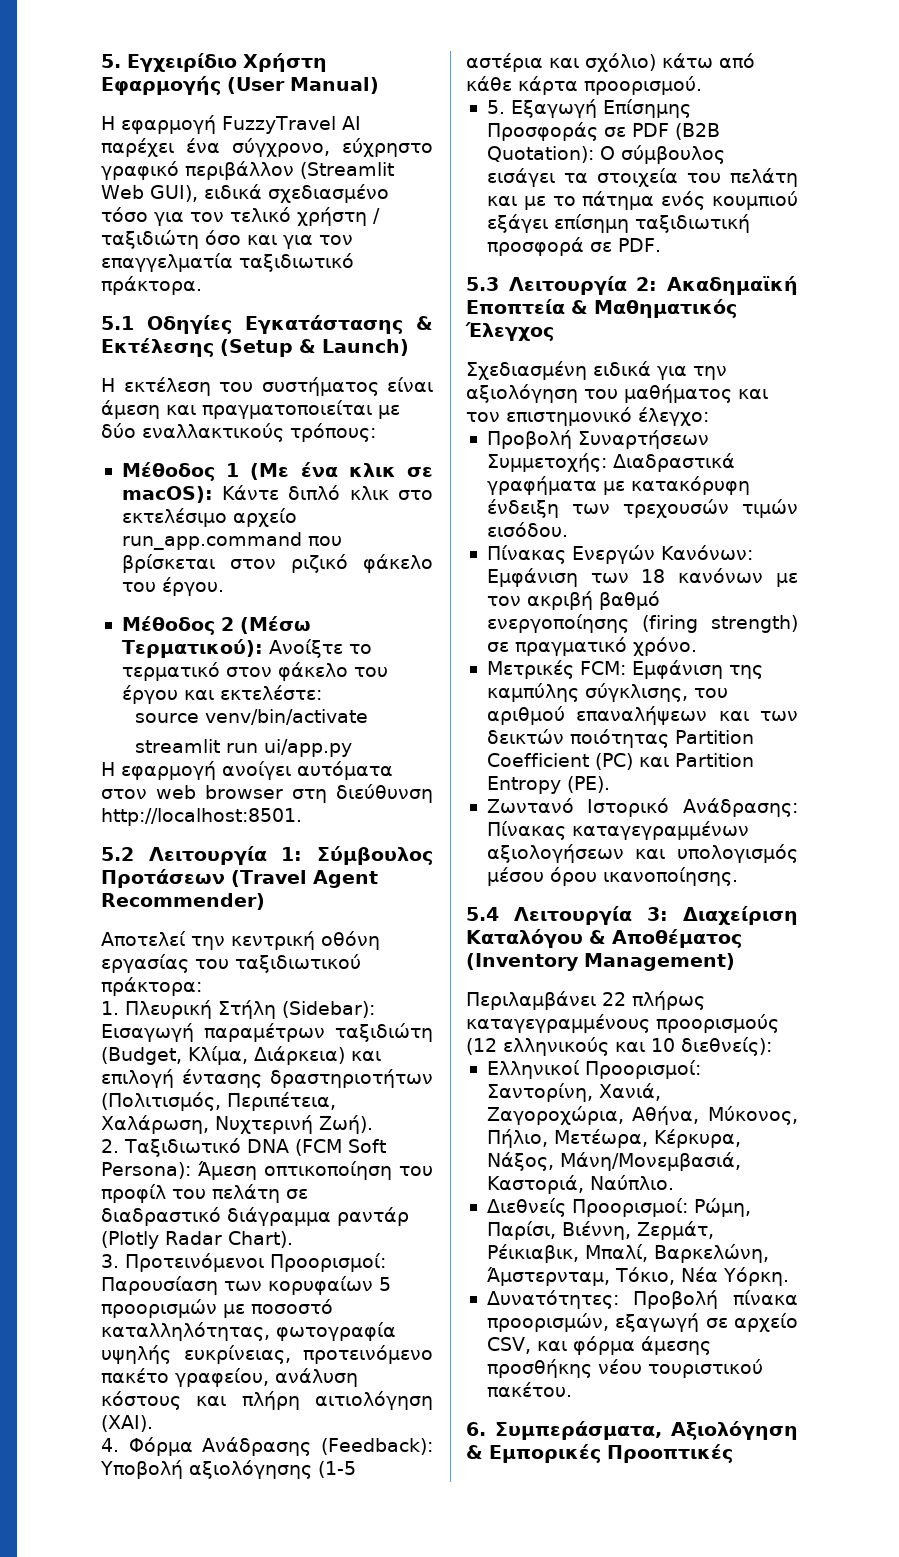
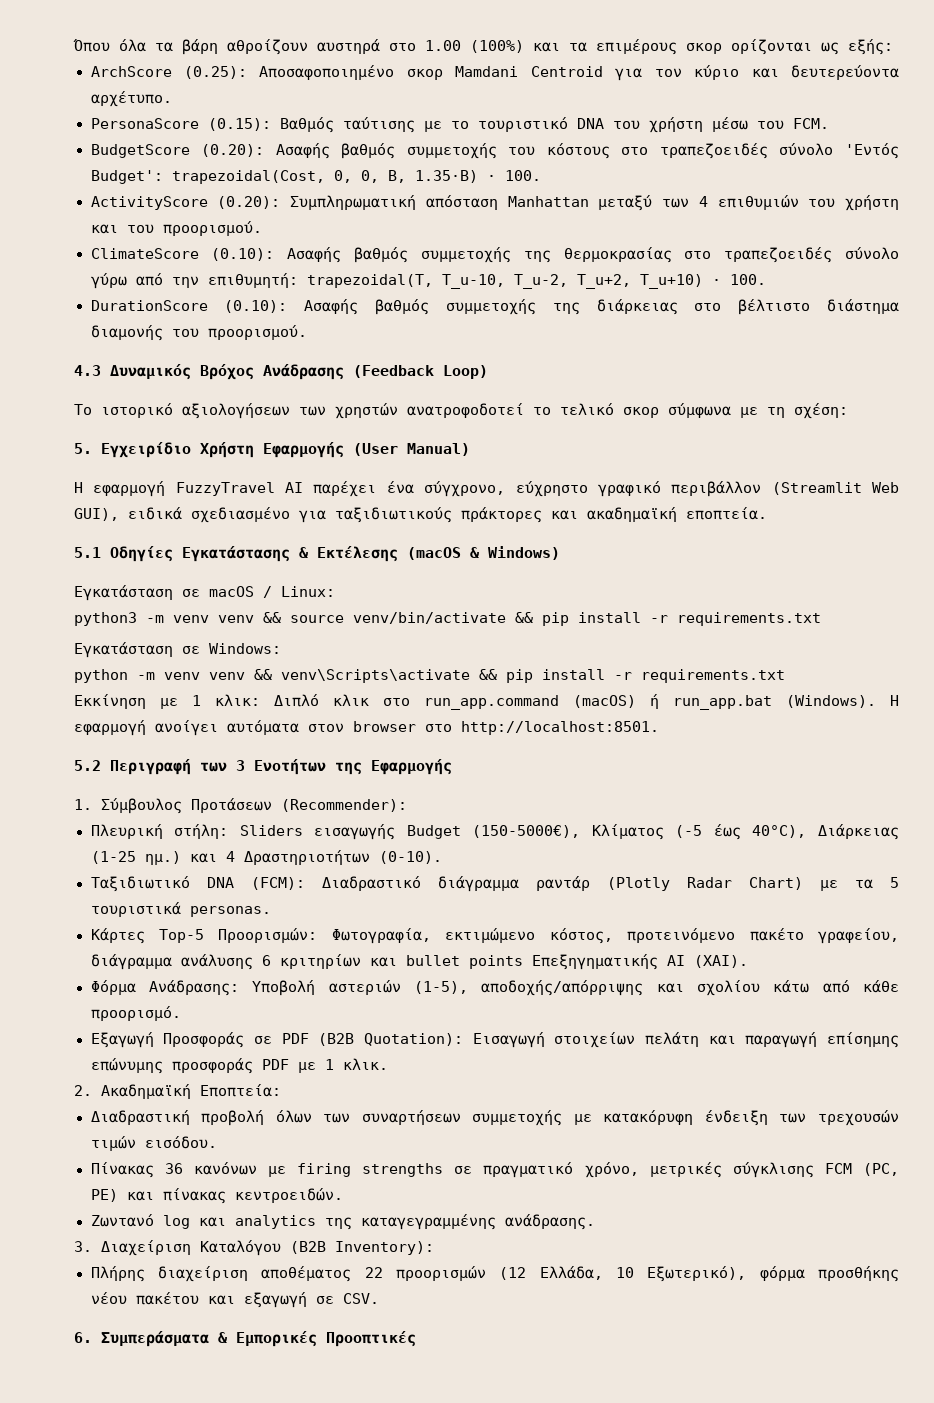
+ Όπου όλα τα βάρη αθροίζουν αυστηρά στο 1.00 (100%) και τα επιμέρους σκορ ορίζονται ως εξής:
+ ArchScore (0.25): Αποσαφοποιημένο σκορ Mamdani Centroid για τον κύριο και δευτερεύοντα αρχέτυπο.
+ PersonaScore (0.15): Βαθμός ταύτισης με το τουριστικό DNA του χρήστη μέσω του FCM.
+ BudgetScore (0.20): Ασαφής βαθμός συμμετοχής του κόστους στο τραπεζοειδές σύνολο 'Εντός Budget': trapezoidal(Cost, 0, 0, B, 1.35·B) · 100.
+ ActivityScore (0.20): Συμπληρωματική απόσταση Manhattan μεταξύ των 4 επιθυμιών του χρήστη και του προορισμού.
+ ClimateScore (0.10): Ασαφής βαθμός συμμετοχής της θερμοκρασίας στο τραπεζοειδές σύνολο γύρω από την επιθυμητή: trapezoidal(T, T_u-10, T_u-2, T_u+2, T_u+10) · 100.
+ DurationScore (0.10): Ασαφής βαθμός συμμετοχής της διάρκειας στο βέλτιστο διάστημα διαμονής του προορισμού.
+ 4.3 Δυναμικός Βρόχος Ανάδρασης (Feedback Loop)
+ Το ιστορικό αξιολογήσεων των χρηστών ανατροφοδοτεί το τελικό σκορ σύμφωνα με τη σχέση:
- Η εφαρμογή FuzzyTravel AI παρέχει ένα σύγχρονο, εύχρηστο γραφικό περιβάλλον (Streamlit Web GUI), ειδικά σχεδιασμένο τόσο για τον τελικό χρήστη / ταξιδιώτη όσο και για τον επαγγελματία ταξιδιωτικό πράκτορα.
+ Η εφαρμογή FuzzyTravel AI παρέχει ένα σύγχρονο, εύχρηστο γραφικό περιβάλλον (Streamlit Web GUI), ειδικά σχεδιασμένο για ταξιδιωτικούς πράκτορες και ακαδημαϊκή εποπτεία.
- 5.1 Οδηγίες Εγκατάστασης & Εκτέλεσης (Setup & Launch)
- Η εκτέλεση του συστήματος είναι άμεση και πραγματοποιείται με δύο εναλλακτικούς τρόπους:
- Μέθοδος 1 (Με ένα κλικ σε macOS): Κάντε διπλό κλικ στο εκτελέσιμο αρχείο run_app.command που βρίσκεται στον ριζικό φάκελο του έργου.
- Μέθοδος 2 (Μέσω Τερματικού): Ανοίξτε το τερματικό στον φάκελο του έργου και εκτελέστε:
- source venv/bin/activate
- streamlit run ui/app.py
- Η εφαρμογή ανοίγει αυτόματα στον web browser στη διεύθυνση http://localhost:8501.
- 5.2 Λειτουργία 1: Σύμβουλος Προτάσεων (Travel Agent Recommender)
- Αποτελεί την κεντρική οθόνη εργασίας του ταξιδιωτικού πράκτορα:
- 1. Πλευρική Στήλη (Sidebar): Εισαγωγή παραμέτρων ταξιδιώτη (Budget, Κλίμα, Διάρκεια) και επιλογή έντασης δραστηριοτήτων (Πολιτισμός, Περιπέτεια, Χαλάρωση, Νυχτερινή Ζωή).
- 2. Ταξιδιωτικό DNA (FCM Soft Persona): Άμεση οπτικοποίηση του προφίλ του πελάτη σε διαδραστικό διάγραμμα ραντάρ (Plotly Radar Chart).
- 3. Προτεινόμενοι Προορισμοί: Παρουσίαση των κορυφαίων 5 προορισμών με ποσοστό καταλληλότητας, φωτογραφία υψηλής ευκρίνειας, προτεινόμενο πακέτο γραφείου, ανάλυση κόστους και πλήρη αιτιολόγηση (XAI).
- 4. Φόρμα Ανάδρασης (Feedback): Υποβολή αξιολόγησης (1-5 αστέρια και σχόλιο) κάτω από κάθε κάρτα προορισμού.
- 5. Εξαγωγή Επίσημης Προσφοράς σε PDF (B2B Quotation): Ο σύμβουλος εισάγει τα στοιχεία του πελάτη και με το πάτημα ενός κουμπιού εξάγει επίσημη ταξιδιωτική προσφορά σε PDF.
- 5.3 Λειτουργία 2: Ακαδημαϊκή Εποπτεία & Μαθηματικός Έλεγχος
- Σχεδιασμένη ειδικά για την αξιολόγηση του μαθήματος και τον επιστημονικό έλεγχο:
- Προβολή Συναρτήσεων Συμμετοχής: Διαδραστικά γραφήματα με κατακόρυφη ένδειξη των τρεχουσών τιμών εισόδου.
+ 5.1 Οδηγίες Εγκατάστασης & Εκτέλεσης (macOS & Windows)
+ Εγκατάσταση σε macOS / Linux:
+ python3 -m venv venv && source venv/bin/activate && pip install -r requirements.txt
+ Εγκατάσταση σε Windows:
+ python -m venv venv && venv\Scripts\activate && pip install -r requirements.txt
+ Εκκίνηση με 1 κλικ: Διπλό κλικ στο run_app.command (macOS) ή run_app.bat (Windows). Η εφαρμογή ανοίγει αυτόματα στον browser στο http://localhost:8501.
+ 5.2 Περιγραφή των 3 Ενοτήτων της Εφαρμογής
+ 1. Σύμβουλος Προτάσεων (Recommender):
+ Πλευρική στήλη: Sliders εισαγωγής Budget (150-5000€), Κλίματος (-5 έως 40°C), Διάρκειας (1-25 ημ.) και 4 Δραστηριοτήτων (0-10).
+ Ταξιδιωτικό DNA (FCM): Διαδραστικό διάγραμμα ραντάρ (Plotly Radar Chart) με τα 5 τουριστικά personas.
+ Κάρτες Top-5 Προορισμών: Φωτογραφία, εκτιμώμενο κόστος, προτεινόμενο πακέτο γραφείου, διάγραμμα ανάλυσης 6 κριτηρίων και bullet points Επεξηγηματικής AI (XAI).
+ Φόρμα Ανάδρασης: Υποβολή αστεριών (1-5), αποδοχής/απόρριψης και σχολίου κάτω από κάθε προορισμό.
+ Εξαγωγή Προσφοράς σε PDF (B2B Quotation): Εισαγωγή στοιχείων πελάτη και παραγωγή επίσημης επώνυμης προσφοράς PDF με 1 κλικ.
+ 2. Ακαδημαϊκή Εποπτεία:
+ Διαδραστική προβολή όλων των συναρτήσεων συμμετοχής με κατακόρυφη ένδειξη των τρεχουσών τιμών εισόδου.
- Πίνακας Ενεργών Κανόνων: Εμφάνιση των 18 κανόνων με τον ακριβή βαθμό ενεργοποίησης (firing strength) σε πραγματικό χρόνο.
- Μετρικές FCM: Εμφάνιση της καμπύλης σύγκλισης, του αριθμού επαναλήψεων και των δεικτών ποιότητας Partition Coefficient (PC) και Partition Entropy (PE).
- Ζωντανό Ιστορικό Ανάδρασης: Πίνακας καταγεγραμμένων αξιολογήσεων και υπολογισμός μέσου όρου ικανοποίησης.
- 5.4 Λειτουργία 3: Διαχείριση Καταλόγου & Αποθέματος (Inventory Management)
- Περιλαμβάνει 22 πλήρως καταγεγραμμένους προορισμούς (12 ελληνικούς και 10 διεθνείς):
- Ελληνικοί Προορισμοί: Σαντορίνη, Χανιά, Ζαγοροχώρια, Αθήνα, Μύκονος, Πήλιο, Μετέωρα, Κέρκυρα, Νάξος, Μάνη/Μονεμβασιά, Καστοριά, Ναύπλιο.
- Διεθνείς Προορισμοί: Ρώμη, Παρίσι, Βιέννη, Ζερμάτ, Ρέικιαβικ, Μπαλί, Βαρκελώνη, Άμστερνταμ, Τόκιο, Νέα Υόρκη.
- Δυνατότητες: Προβολή πίνακα προορισμών, εξαγωγή σε αρχείο CSV, και φόρμα άμεσης προσθήκης νέου τουριστικού πακέτου.
+ Πίνακας 36 κανόνων με firing strengths σε πραγματικό χρόνο, μετρικές σύγκλισης FCM (PC, PE) και πίνακας κεντροειδών.
+ Ζωντανό log και analytics της καταγεγραμμένης ανάδρασης.
+ 3. Διαχείριση Καταλόγου (B2B Inventory):
+ Πλήρης διαχείριση αποθέματος 22 προορισμών (12 Ελλάδα, 10 Εξωτερικό), φόρμα προσθήκης νέου πακέτου και εξαγωγή σε CSV.
- 6. Συμπεράσματα, Αξιολόγηση & Εμπορικές Προοπτικές
+ 6. Συμπεράσματα & Εμπορικές Προοπτικές

